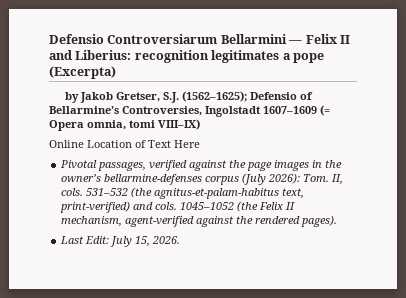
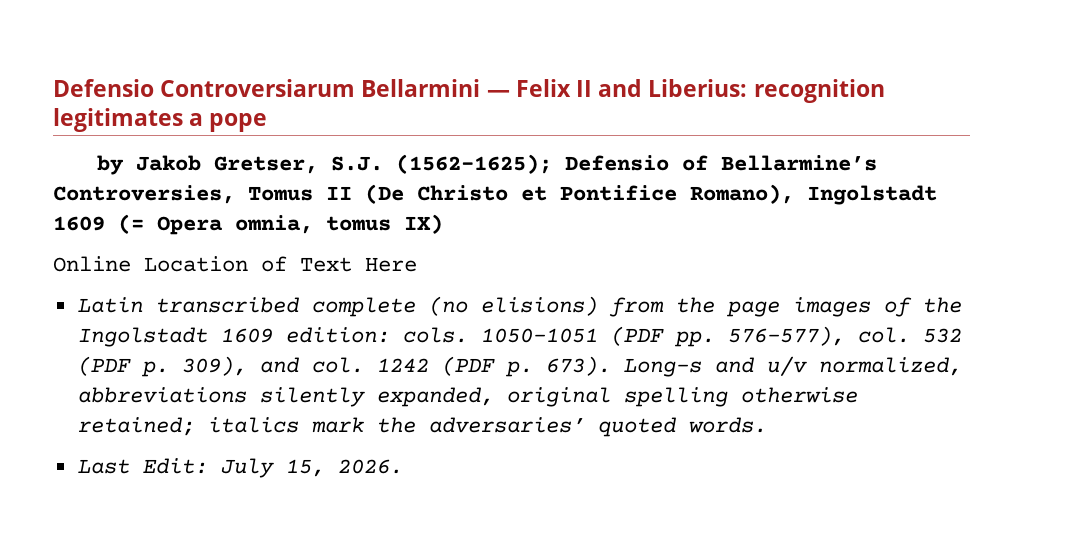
- Defensio Controversiarum Bellarmini — Felix II and Liberius: recognition legitimates a pope (Excerpta)
+ Defensio Controversiarum Bellarmini — Felix II and Liberius: recognition legitimates a pope
- by Jakob Gretser, S.J. (1562–1625); Defensio of Bellarmine’s Controversies, Ingolstadt 1607–1609 (= Opera omnia, tomi VIII–IX)
+ by Jakob Gretser, S.J. (1562–1625); Defensio of Bellarmine’s Controversies, Tomus II (De Christo et Pontifice Romano), Ingolstadt 1609 (= Opera omnia, tomus IX)
- Pivotal passages, verified against the page images in the owner’s bellarmine-defenses corpus (July 2026): Tom. II, cols. 531–532 (the agnitus-et-palam-habitus text, print-verified) and cols. 1045–1052 (the Felix II mechanism, agent-verified against the rendered pages).
+ Latin transcribed complete (no elisions) from the page images of the Ingolstadt 1609 edition: cols. 1050–1051 (PDF pp. 576–577), col. 532 (PDF p. 309), and col. 1242 (PDF p. 673). Long-s and u/v normalized, abbreviations silently expanded, original spelling otherwise retained; italics mark the adversaries’ quoted words.

